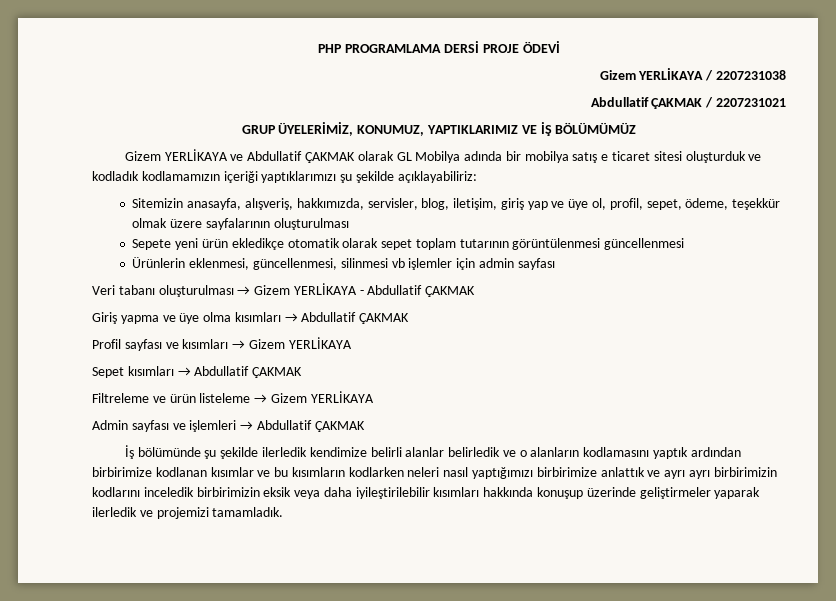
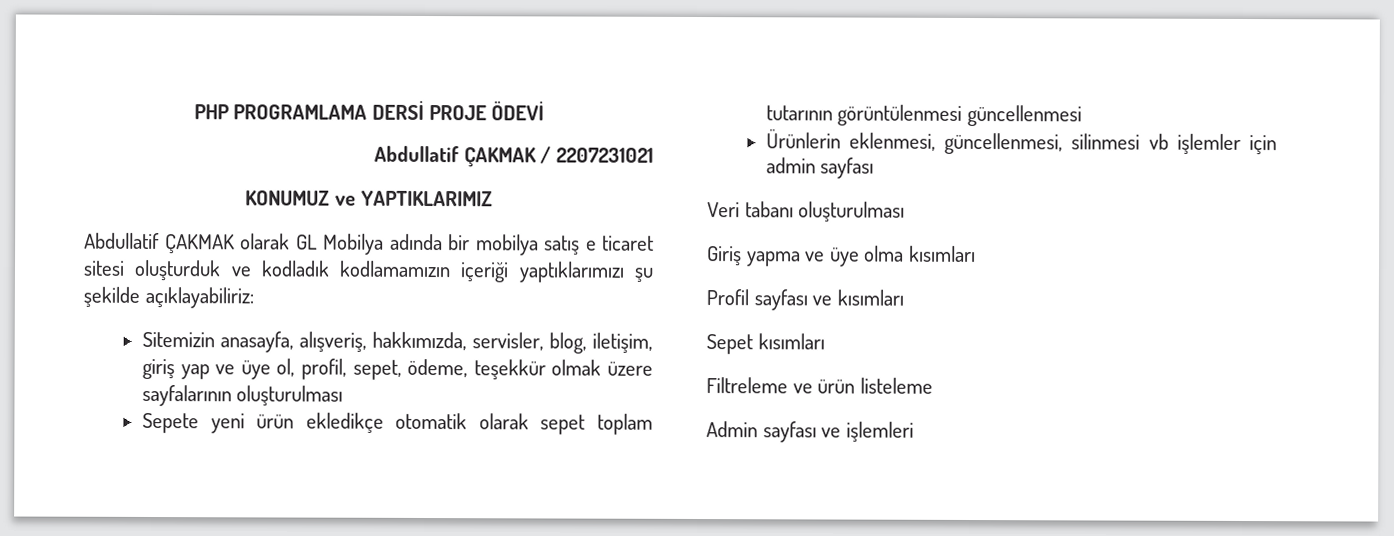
- Gizem YERLİKAYA / 2207231038
- GRUP ÜYELERİMİZ, KONUMUZ, YAPTIKLARIMIZ VE İŞ BÖLÜMÜMÜZ
- Gizem YERLİKAYA ve Abdullatif ÇAKMAK olarak GL Mobilya adında bir mobilya satış e ticaret sitesi oluşturduk ve kodladık kodlamamızın içeriği yaptıklarımızı şu şekilde açıklayabiliriz:
+ KONUMUZ ve YAPTIKLARIMIZ
+ Abdullatif ÇAKMAK olarak GL Mobilya adında bir mobilya satış e ticaret sitesi oluşturduk ve kodladık kodlamamızın içeriği yaptıklarımızı şu şekilde açıklayabiliriz:
- Veri tabanı oluşturulması → Gizem YERLİKAYA - Abdullatif ÇAKMAK
+ Veri tabanı oluşturulması
- Giriş yapma ve üye olma kısımları → Abdullatif ÇAKMAK
+ Giriş yapma ve üye olma kısımları
- Profil sayfası ve kısımları → Gizem YERLİKAYA
+ Profil sayfası ve kısımları
- Sepet kısımları → Abdullatif ÇAKMAK
+ Sepet kısımları
- Filtreleme ve ürün listeleme → Gizem YERLİKAYA
+ Filtreleme ve ürün listeleme
- Admin sayfası ve işlemleri → Abdullatif ÇAKMAK
- İş bölümünde şu şekilde ilerledik kendimize belirli alanlar belirledik ve o alanların kodlamasını yaptık ardından birbirimize kodlanan kısımlar ve bu kısımların kodlarken neleri nasıl yaptığımızı birbirimize anlattık ve ayrı ayrı birbirimizin kodlarını inceledik birbirimizin eksik veya daha iyileştirilebilir kısımları hakkında konuşup üzerinde geliştirmeler yaparak ilerledik ve projemizi tamamladık.
+ Admin sayfası ve işlemleri

